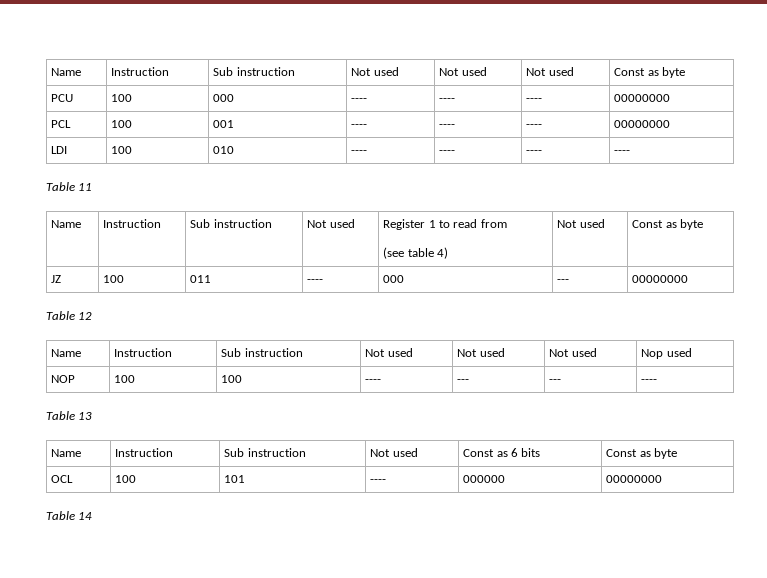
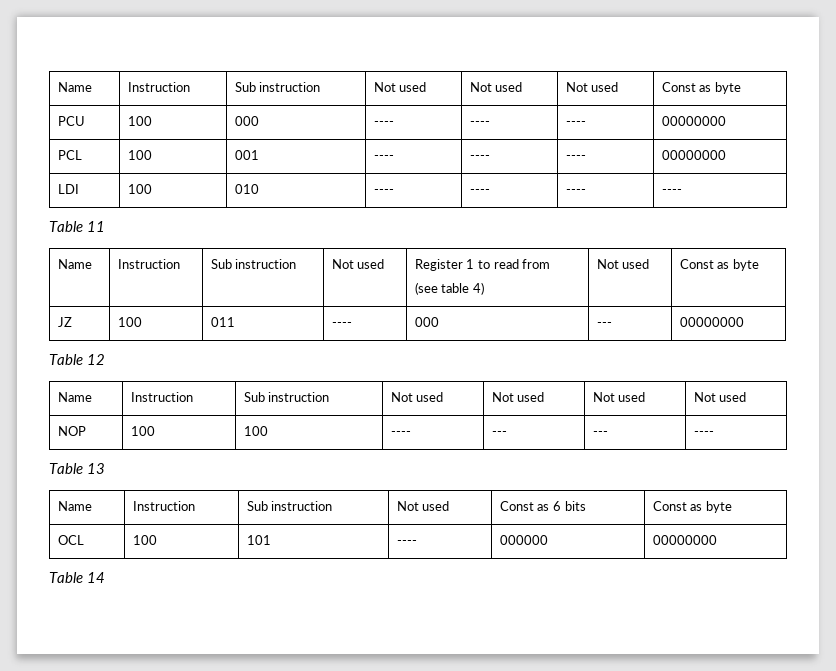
- Name | Instruction | Sub instruction | Not used | Not used | Not used | Nop used
+ Name | Instruction | Sub instruction | Not used | Not used | Not used | Not used

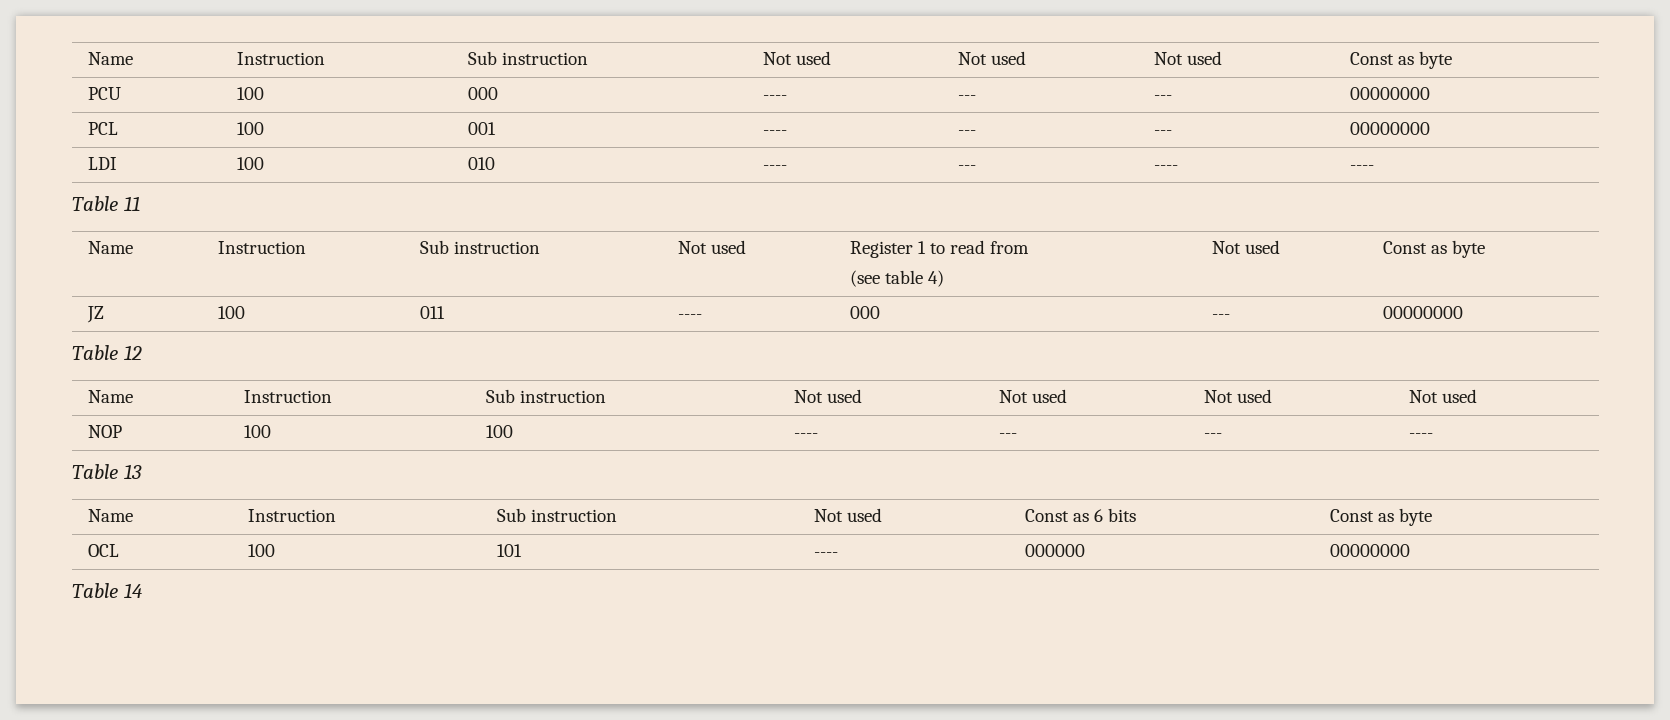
- PCU | 100 | 000 | ---- | ---- | ---- | 00000000
+ PCU | 100 | 000 | ---- | --- | --- | 00000000
- PCL | 100 | 001 | ---- | ---- | ---- | 00000000
+ PCL | 100 | 001 | ---- | --- | --- | 00000000
- LDI | 100 | 010 | ---- | ---- | ---- | ----
+ LDI | 100 | 010 | ---- | --- | ---- | ----

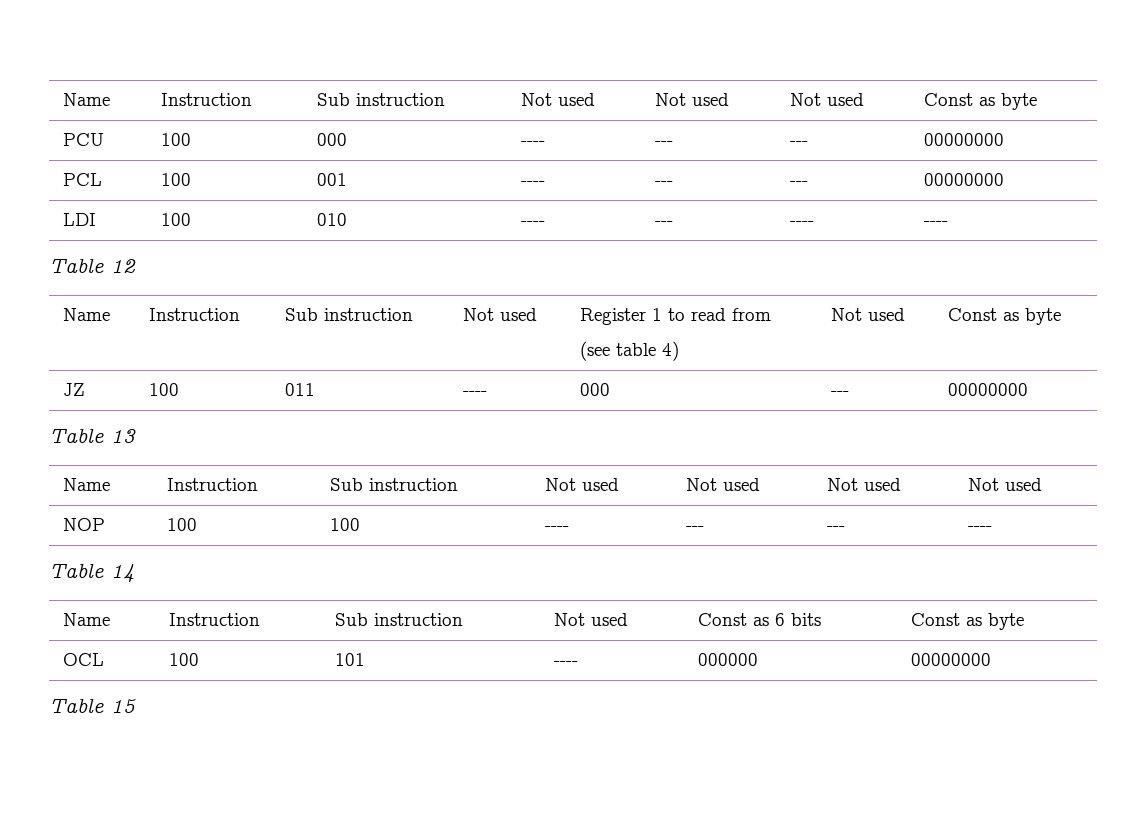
- Table 11
+ Table 12
- Table 12
+ Table 13
- Table 13
+ Table 14
- Table 14
+ Table 15

